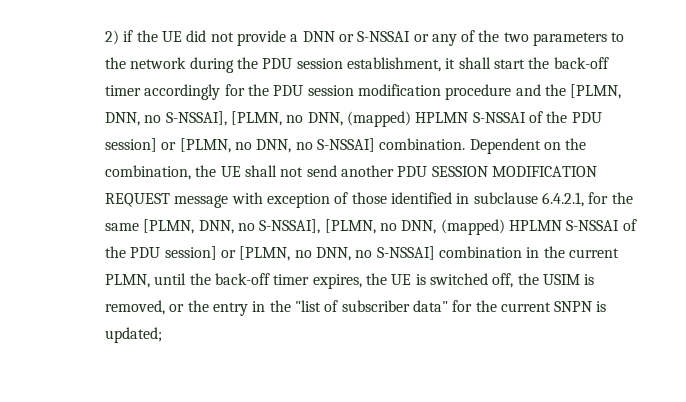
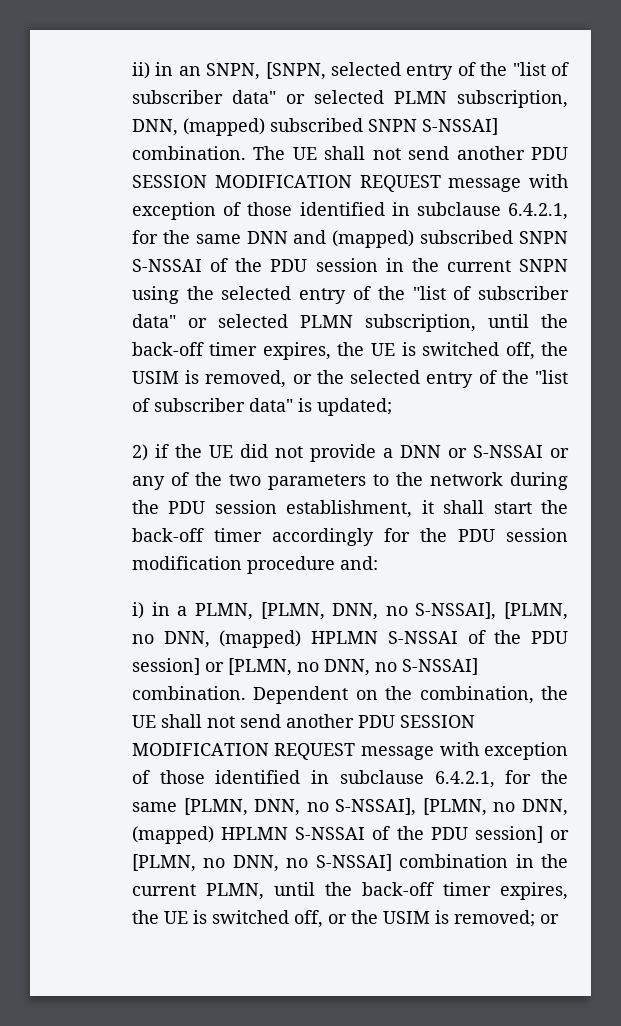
+ ii) in an SNPN, [SNPN, selected entry of the "list of subscriber data" or selected PLMN subscription, DNN, (mapped) subscribed SNPN S-NSSAI] combination. The UE shall not send another PDU SESSION MODIFICATION REQUEST message with exception of those identified in subclause 6.4.2.1, for the same DNN and (mapped) subscribed SNPN S-NSSAI of the PDU session in the current SNPN using the selected entry of the "list of subscriber data" or selected PLMN subscription, until the back-off timer expires, the UE is switched off, the USIM is removed, or the selected entry of the "list of subscriber data" is updated;
- 2) if the UE did not provide a DNN or S-NSSAI or any of the two parameters to the network during the PDU session establishment, it shall start the back-off timer accordingly for the PDU session modification procedure and the [PLMN, DNN, no S-NSSAI], [PLMN, no DNN, (mapped) HPLMN S-NSSAI of the PDU session] or [PLMN, no DNN, no S-NSSAI] combination.
+ 2) if the UE did not provide a DNN or S-NSSAI or any of the two parameters to the network during the PDU session establishment, it shall start the back-off timer accordingly for the PDU session modification procedure and:
+ i) in a PLMN, [PLMN, DNN, no S-NSSAI], [PLMN, no DNN, (mapped) HPLMN S-NSSAI of the PDU session] or [PLMN, no DNN, no S-NSSAI] combination.
- Dependent on the combination, the UE shall not send another PDU SESSION MODIFICATION REQUEST message with exception of those identified in subclause 6.4.2.1, for the same [PLMN, DNN, no S-NSSAI], [PLMN, no DNN, (mapped) HPLMN S-NSSAI of the PDU session] or [PLMN, no DNN, no S-NSSAI] combination in the current PLMN, until the back-off timer expires, the UE is switched off, the USIM is removed, or the entry in the "list of subscriber data" for the current SNPN is updated;
+ Dependent on the combination, the UE shall not send another PDU SESSION MODIFICATION REQUEST message with exception of those identified in subclause 6.4.2.1, for the same [PLMN, DNN, no S-NSSAI], [PLMN, no DNN, (mapped) HPLMN S-NSSAI of the PDU session] or [PLMN, no DNN, no S-NSSAI] combination in the current PLMN, until the back-off timer expires, the UE is switched off, or the USIM is removed; or

